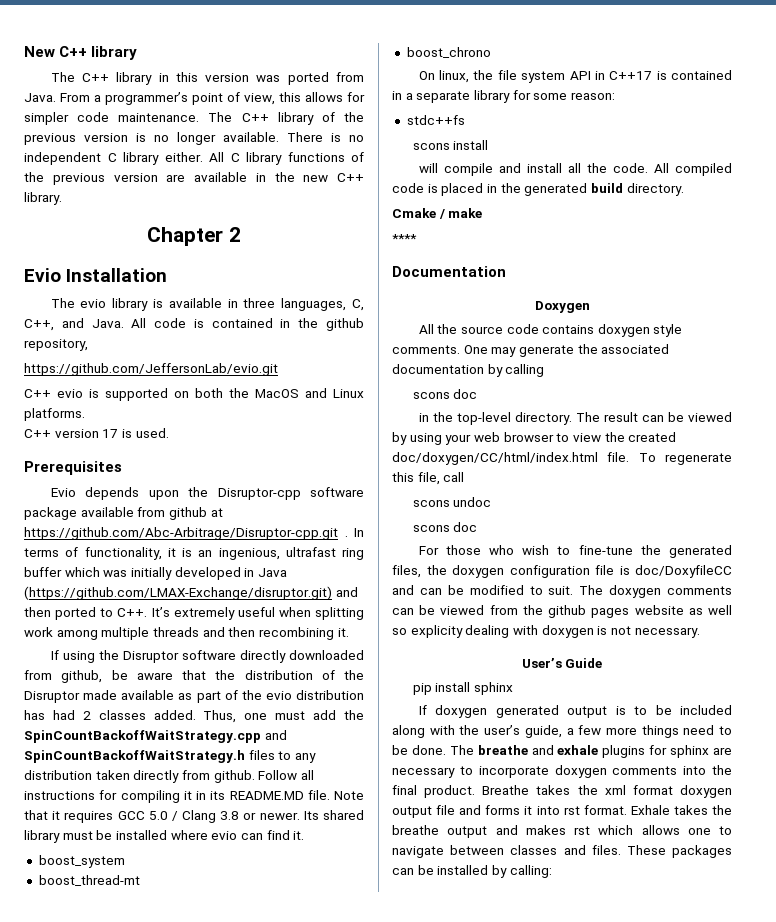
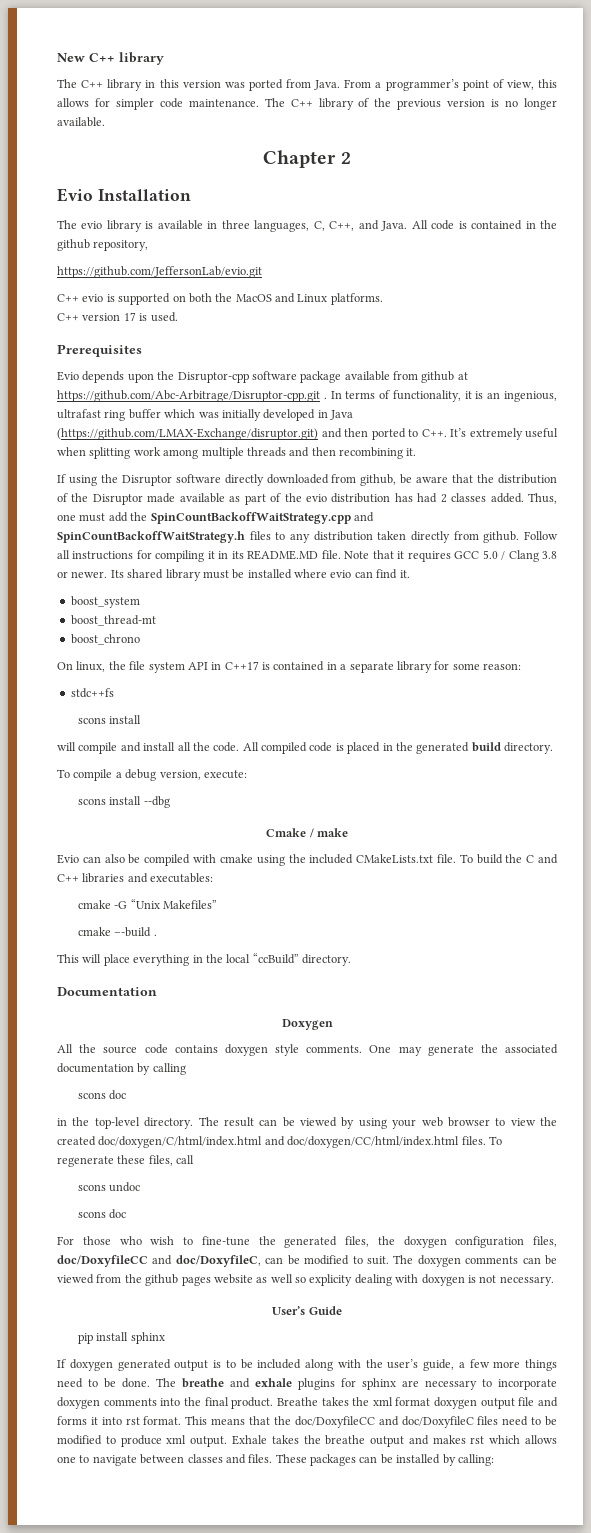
- There is no independent C library either. All C library functions of the previous version are available in the new C++ library.
+ To compile a debug version, execute:
+ scons install --dbg
  Cmake / make
- ****
+ Evio can also be compiled with cmake using the included CMakeLists.txt file. To build the C and C++ libraries and executables:
+ cmake -G “Unix Makefiles”
+ cmake –-build .
+ This will place everything in the local “ccBuild” directory.
- The result can be viewed by using your web browser to view the created doc/doxygen/CC/html/index.html file. To regenerate this file, call
+ The result can be viewed by using your web browser to view the created doc/doxygen/C/html/index.html and doc/doxygen/CC/html/index.html files. To regenerate these files, call
- For those who wish to fine-tune the generated files, the doxygen configuration file is doc/DoxyfileCC and can be modified to suit.
+ For those who wish to fine-tune the generated files, the doxygen configuration files, doc/DoxyfileCC and doc/DoxyfileC, can be modified to suit.
+ This means that the doc/DoxyfileCC and doc/DoxyfileC files need to be modified to produce xml output.

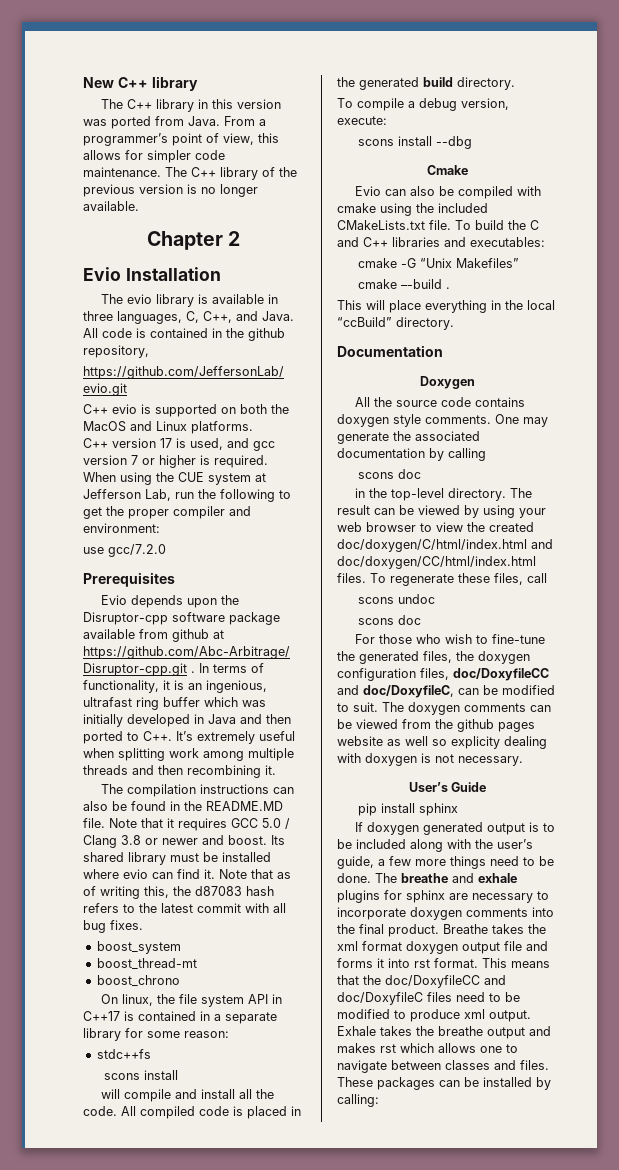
- C++ version 17 is used.
+ C++ version 17 is used, and gcc version 7 or higher is required. When using the CUE system at Jefferson Lab, run the following to get the proper compiler and environment:
+ use gcc/7.2.0
- In terms of functionality, it is an ingenious, ultrafast ring buffer which was initially developed in Java (https://github.com/LMAX-Exchange/disruptor.git) and then ported to C++. It’s extremely useful when splitting work among multiple threads and then recombining it.
+ In terms of functionality, it is an ingenious, ultrafast ring buffer which was initially developed in Java and then ported to C++. It’s extremely useful when splitting work among multiple threads and then recombining it.
- If using the Disruptor software directly downloaded from github, be aware that the distribution of the Disruptor made available as part of the evio distribution has had 2 classes added. Thus, one must add the SpinCountBackoffWaitStrategy.cpp and SpinCountBackoffWaitStrategy.h files to any distribution taken directly from github. Follow all instructions for compiling it in its README.MD file.
+ The compilation instructions can also be found in the README.MD file.
- Note that it requires GCC 5.0 / Clang 3.8 or newer.
+ Note that it requires GCC 5.0 / Clang 3.8 or newer and boost.
+ Note that as of writing this, the d87083 hash refers to the latest commit with all bug fixes.
- Cmake / make
+ Cmake

